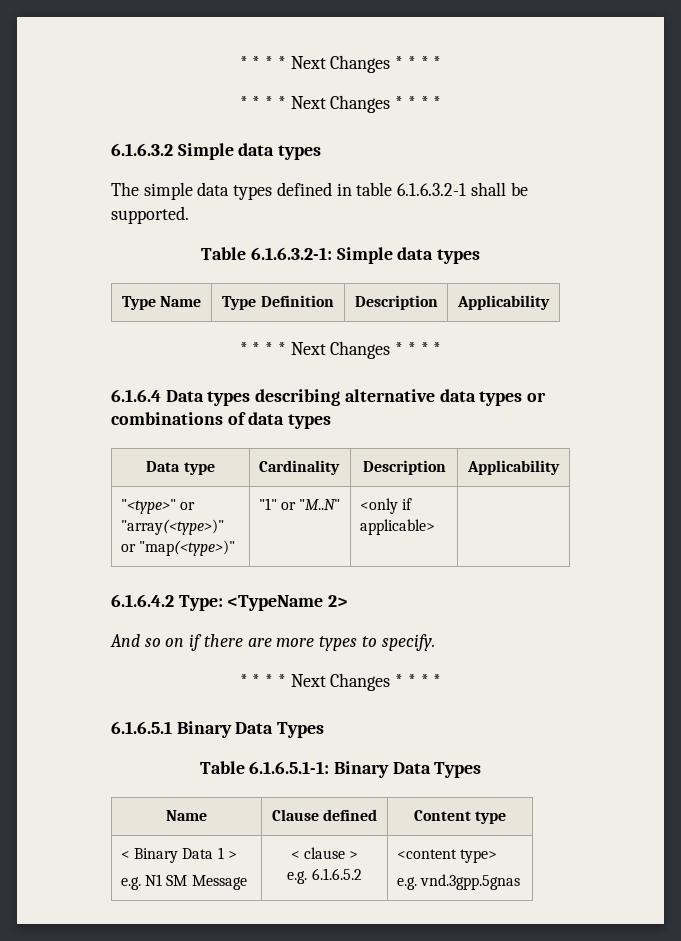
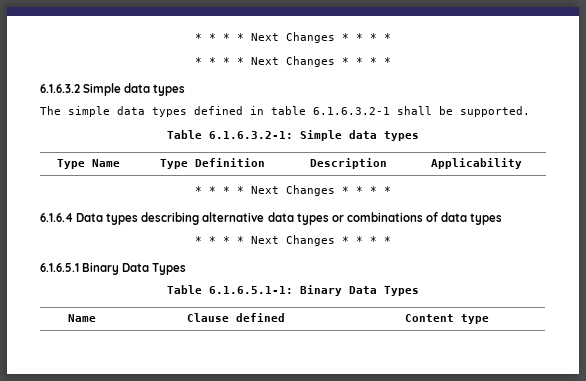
- Data type | Cardinality | Description | Applicability
- "<type>" or "array(<type>)" or "map(<type>)" | "1" or "M..N" | <only if applicable> |
- 6.1.6.4.2 Type: <TypeName 2>
- And so on if there are more types to specify.
- < Binary Data 1 >
- e.g. N1 SM Message | < clause >
- e.g. 6.1.6.5.2 | <content type>
- e.g. vnd.3gpp.5gnas

